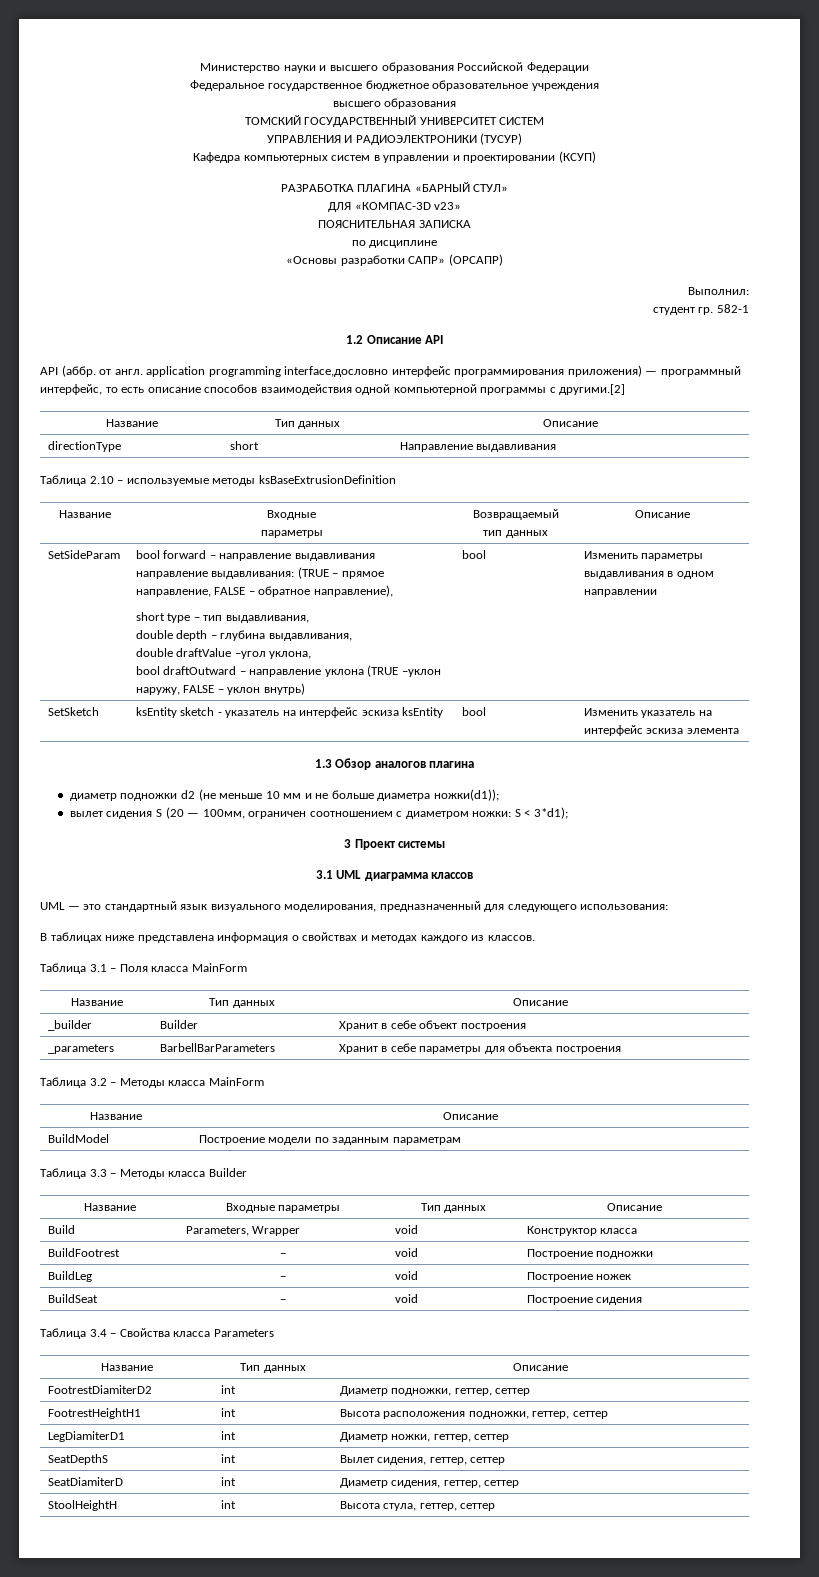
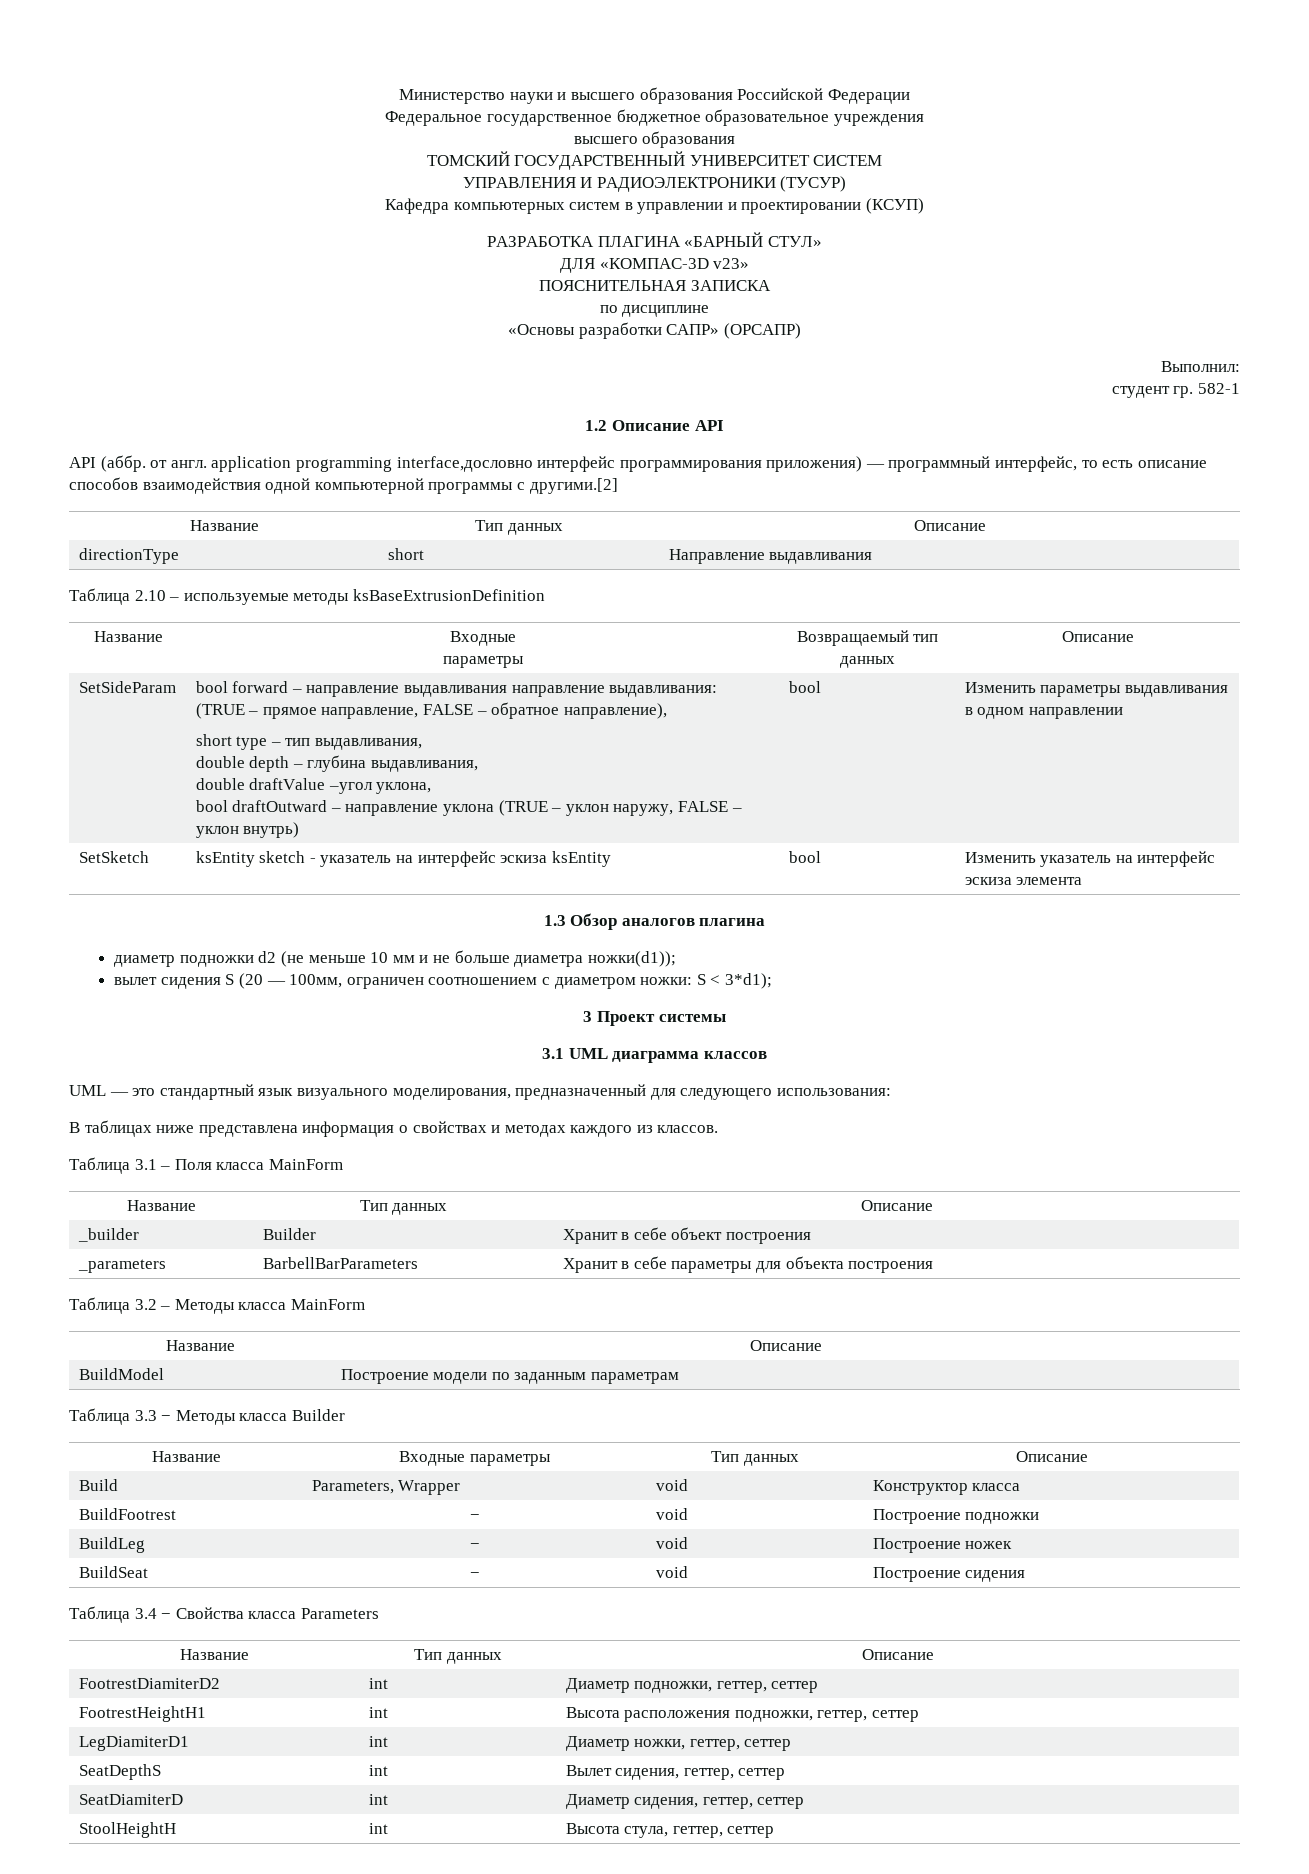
- bool draftOutward – направление уклона (TRUE –уклон наружу, FALSE – уклон внутрь)
+ bool draftOutward – направление уклона (TRUE – уклон наружу, FALSE – уклон внутрь)

